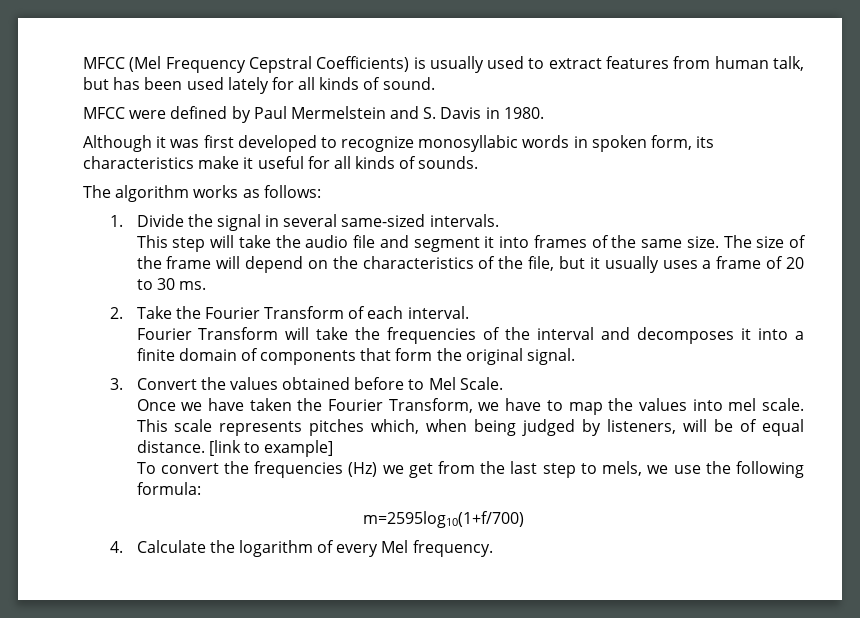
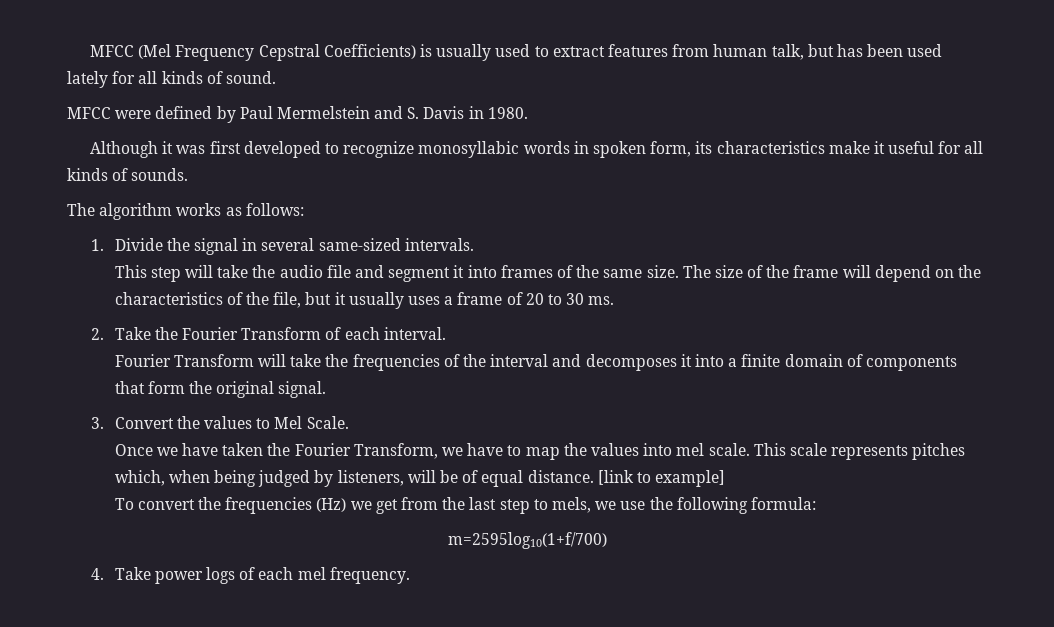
- 3. Convert the values obtained before to Mel Scale.
+ 3. Convert the values to Mel Scale.
- 4. Calculate the logarithm of every Mel frequency.
+ 4. Take power logs of each mel frequency.

